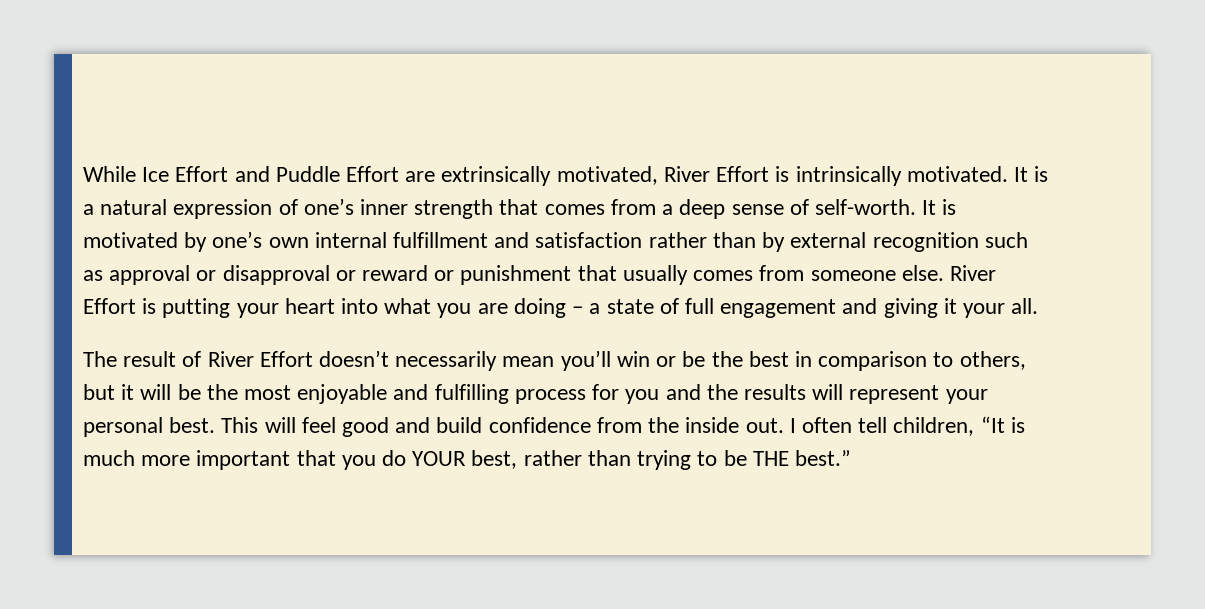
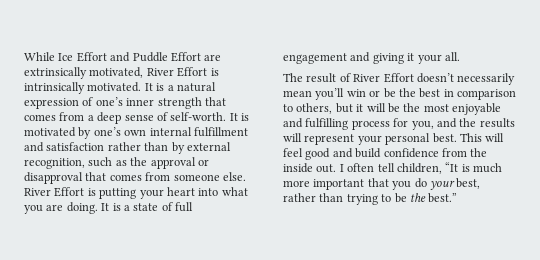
- It is motivated by one’s own internal fulfillment and satisfaction rather than by external recognition such as approval or disapproval or reward or punishment that usually comes from someone else.
+ It is motivated by one’s own internal fulfillment and satisfaction rather than by external recognition, such as the approval or disapproval that comes from someone else.
- River Effort is putting your heart into what you are doing – a state of full engagement and giving it your all.
+ River Effort is putting your heart into what you are doing. It is a state of full engagement and giving it your all.
- The result of River Effort doesn’t necessarily mean you’ll win or be the best in comparison to others, but it will be the most enjoyable and fulfilling process for you and the results will represent your personal best.
+ The result of River Effort doesn’t necessarily mean you’ll win or be the best in comparison to others, but it will be the most enjoyable and fulfilling process for you, and the results will represent your personal best.
- I often tell children, “It is much more important that you do YOUR best, rather than trying to be THE best.”
+ I often tell children, “It is much more important that you do your best, rather than trying to be the best.”

